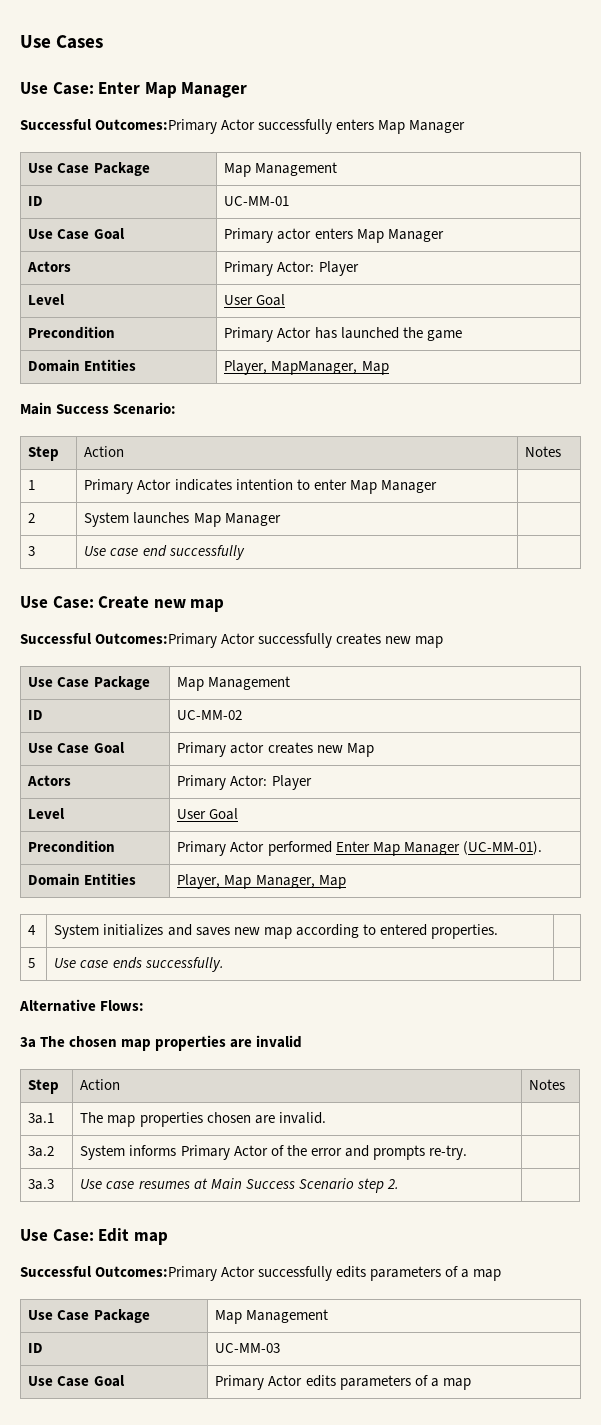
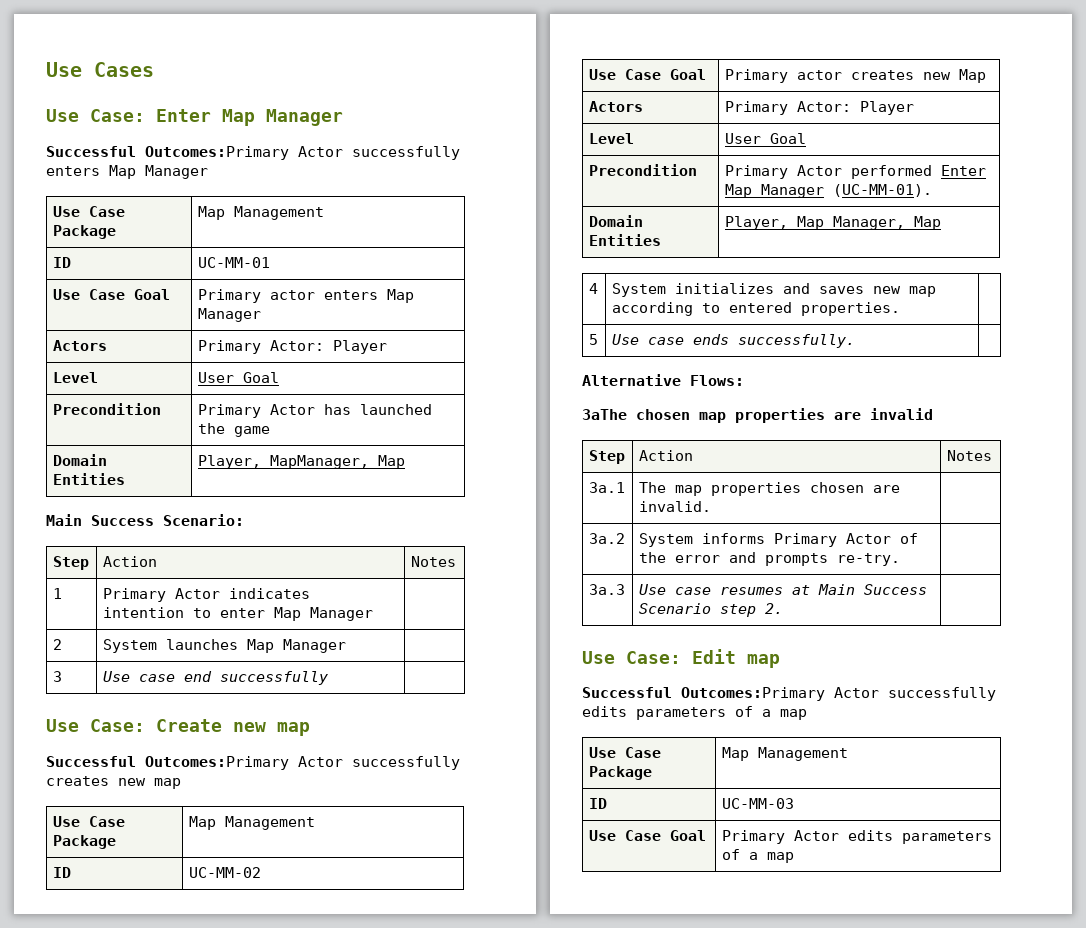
- 3a The chosen map properties are invalid
+ 3aThe chosen map properties are invalid

